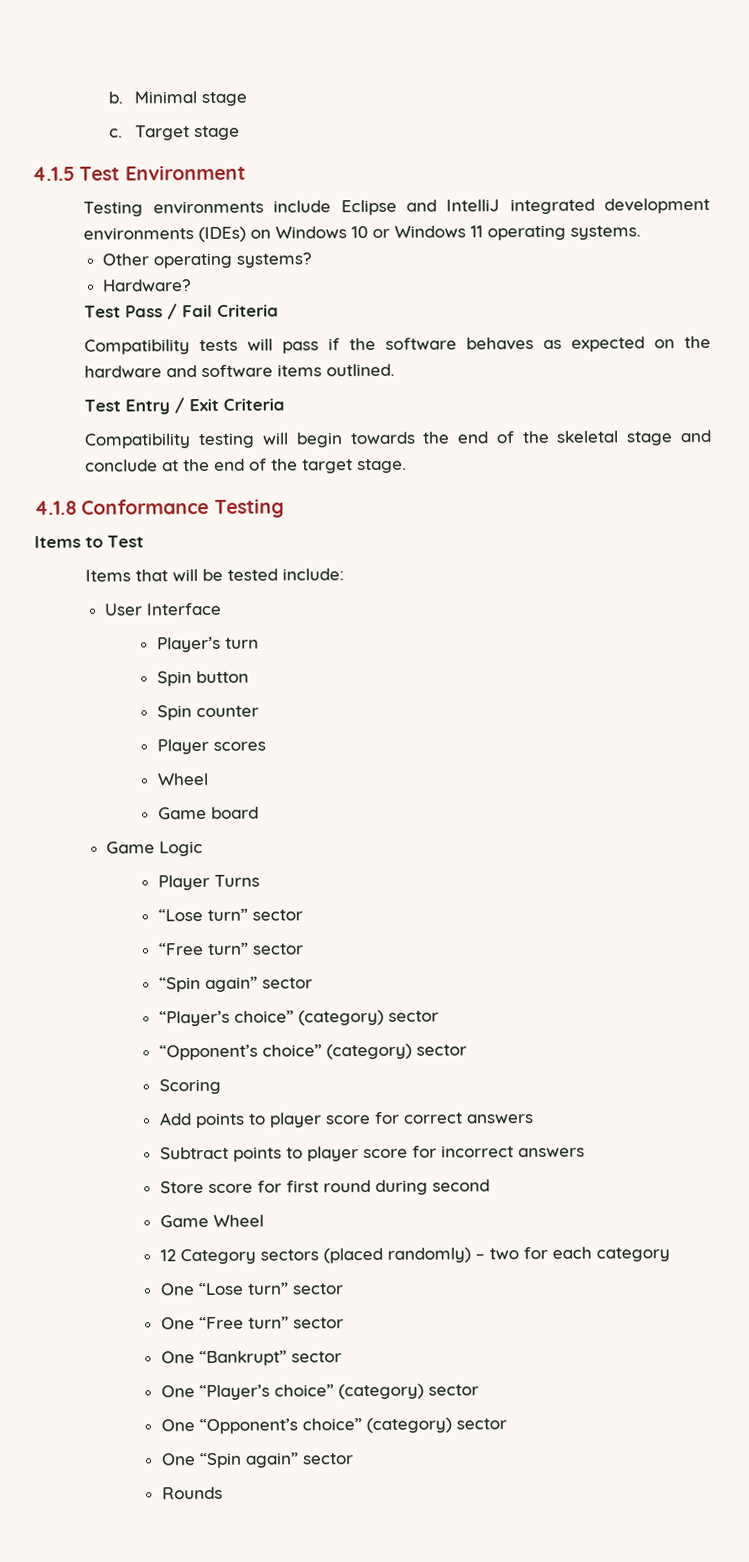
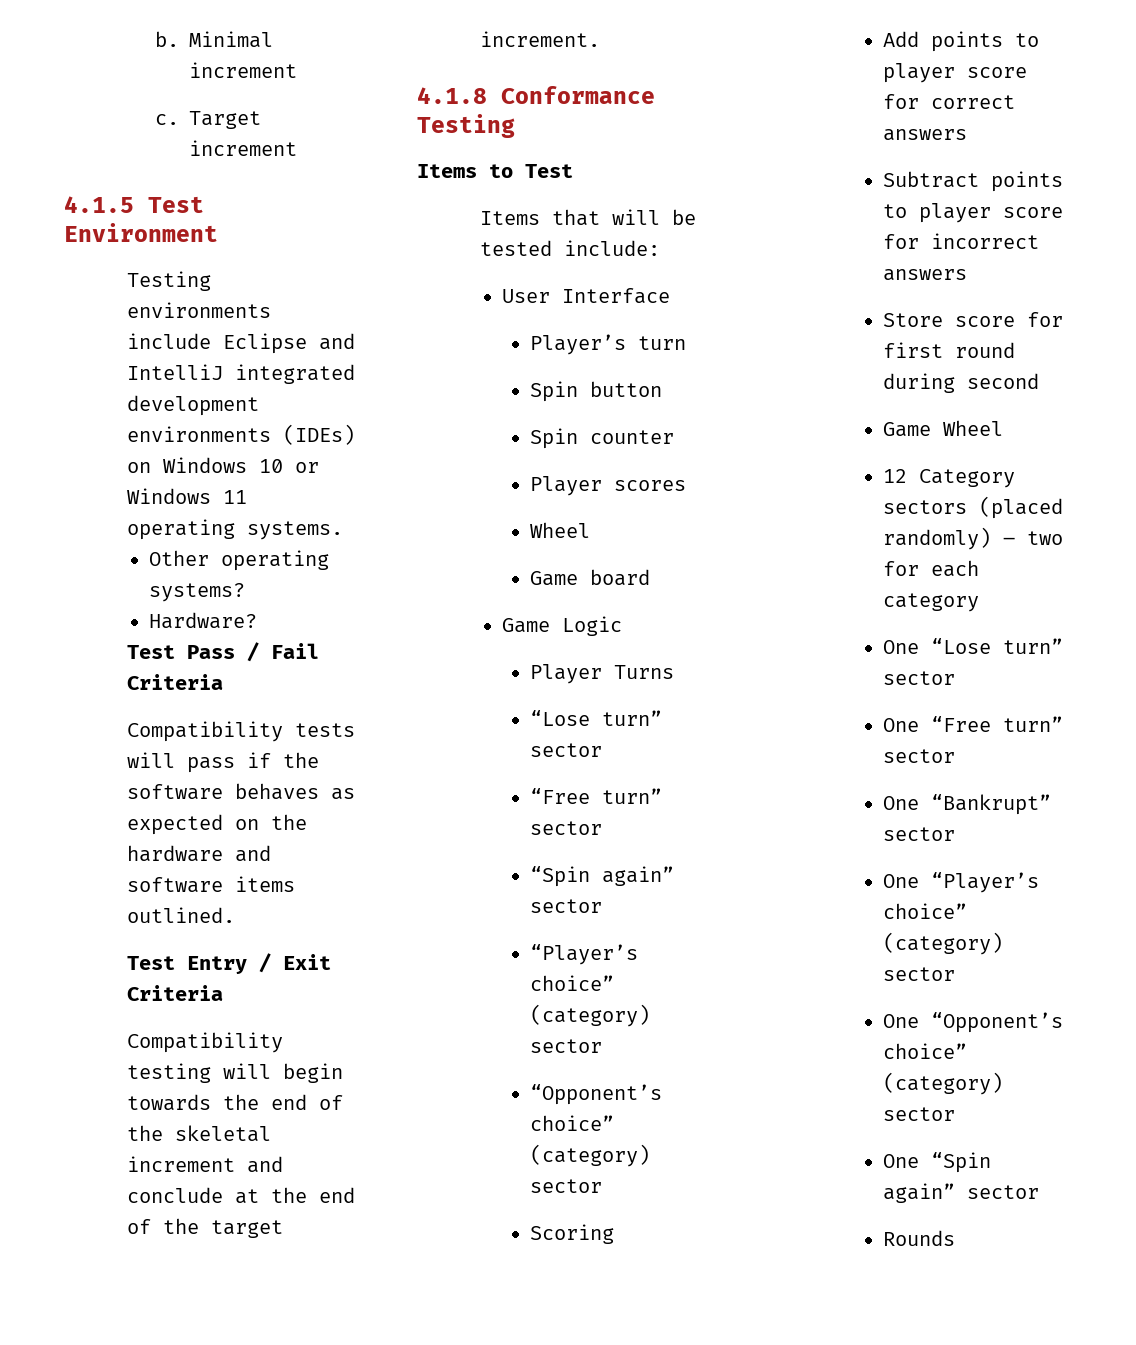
- Minimal stage
+ Minimal increment
- Target stage
+ Target increment
- Compatibility testing will begin towards the end of the skeletal stage and conclude at the end of the target stage.
+ Compatibility testing will begin towards the end of the skeletal increment and conclude at the end of the target increment.

